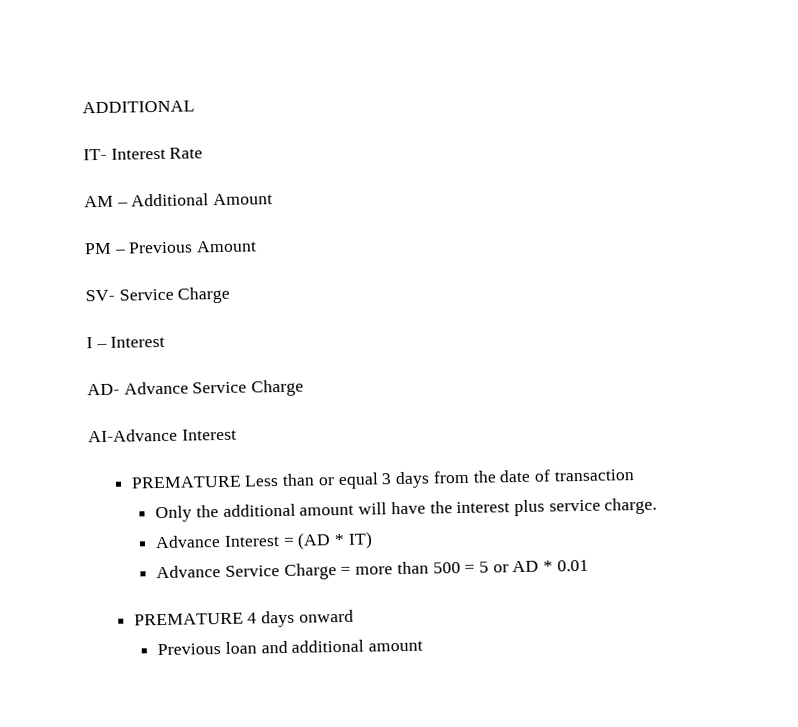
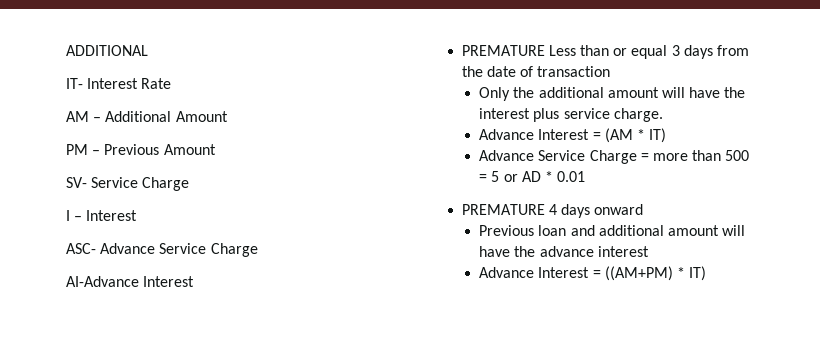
- AD- Advance Service Charge
+ ASC- Advance Service Charge
- Advance Interest = (AD * IT)
+ Advance Interest = (AM * IT)
- Previous loan and additional amount
+ Previous loan and additional amount will have the advance interest
+ Advance Interest = ((AM+PM) * IT)

